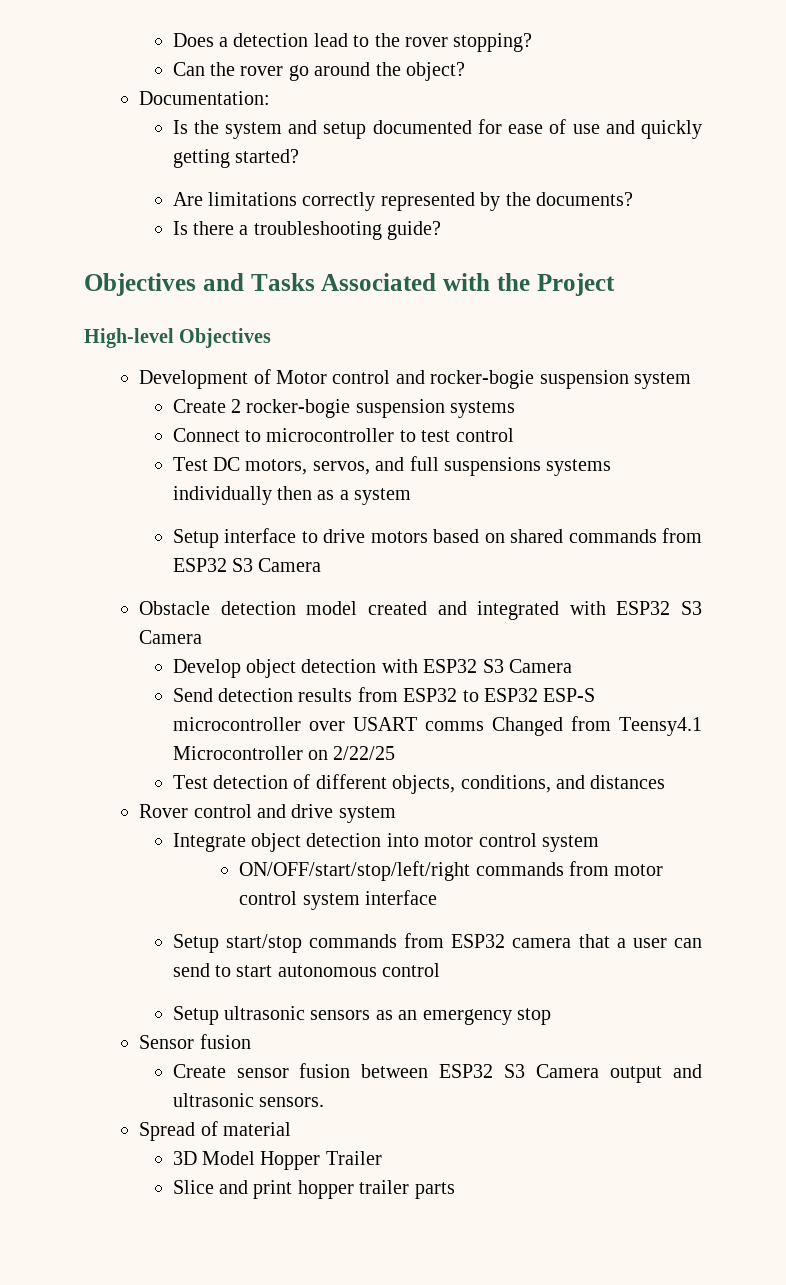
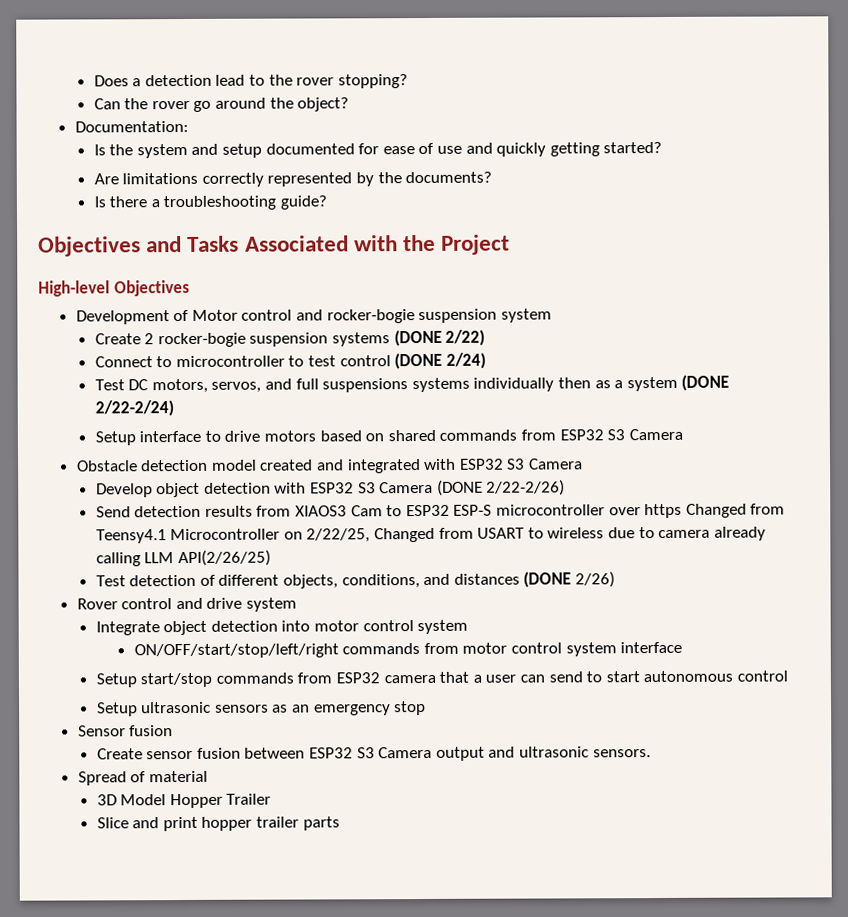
- Create 2 rocker-bogie suspension systems
+ Create 2 rocker-bogie suspension systems (DONE 2/22)
- Connect to microcontroller to test control
+ Connect to microcontroller to test control (DONE 2/24)
- Test DC motors, servos, and full suspensions systems individually then as a system
+ Test DC motors, servos, and full suspensions systems individually then as a system (DONE 2/22-2/24)
- Develop object detection with ESP32 S3 Camera
+ Develop object detection with ESP32 S3 Camera (DONE 2/22-2/26)
- Send detection results from ESP32 to ESP32 ESP-S microcontroller over USART comms Changed from Teensy4.1 Microcontroller on 2/22/25
+ Send detection results from XIAOS3 Cam to ESP32 ESP-S microcontroller over https Changed from Teensy4.1 Microcontroller on 2/22/25, Changed from USART to wireless due to camera already calling LLM API(2/26/25)
- Test detection of different objects, conditions, and distances
+ Test detection of different objects, conditions, and distances (DONE 2/26)

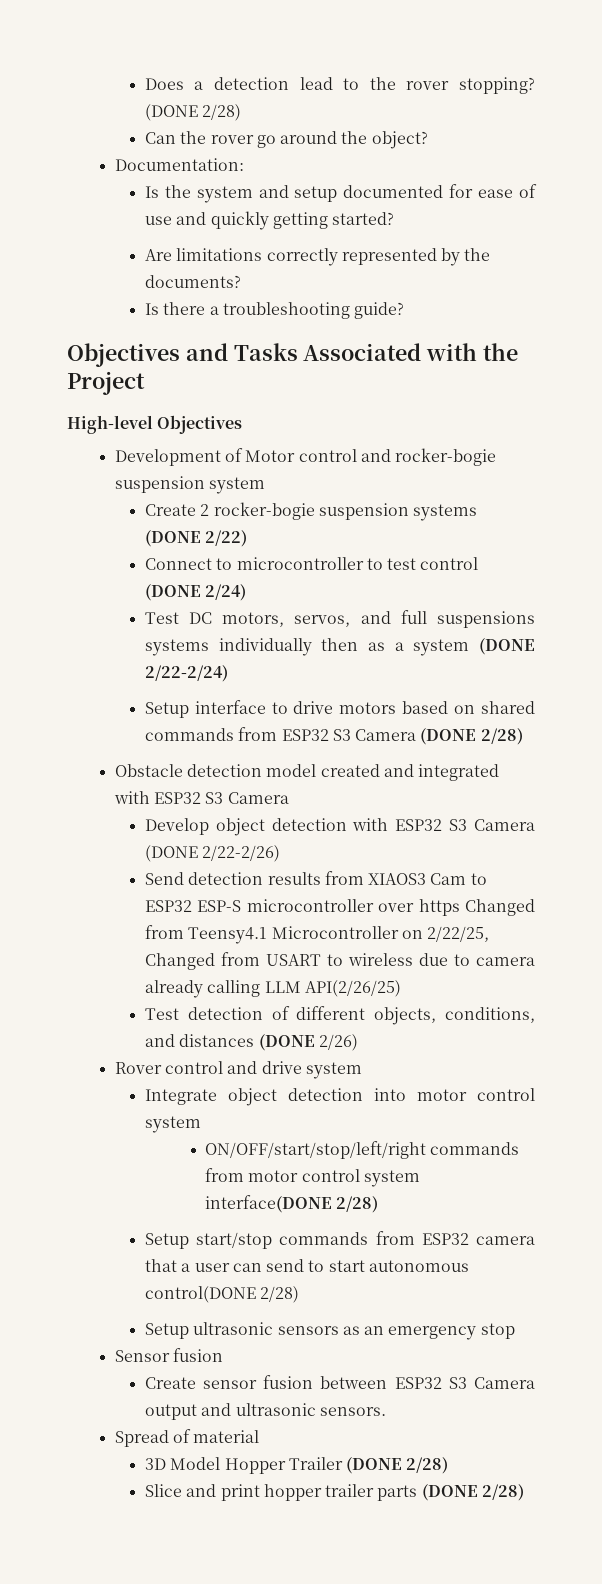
- Does a detection lead to the rover stopping?
+ Does a detection lead to the rover stopping? (DONE 2/28)
- Setup interface to drive motors based on shared commands from ESP32 S3 Camera
+ Setup interface to drive motors based on shared commands from ESP32 S3 Camera (DONE 2/28)
- ON/OFF/start/stop/left/right commands from motor control system interface
+ ON/OFF/start/stop/left/right commands from motor control system interface(DONE 2/28)
- Setup start/stop commands from ESP32 camera that a user can send to start autonomous control
+ Setup start/stop commands from ESP32 camera that a user can send to start autonomous control(DONE 2/28)
- 3D Model Hopper Trailer
+ 3D Model Hopper Trailer (DONE 2/28)
- Slice and print hopper trailer parts
+ Slice and print hopper trailer parts (DONE 2/28)

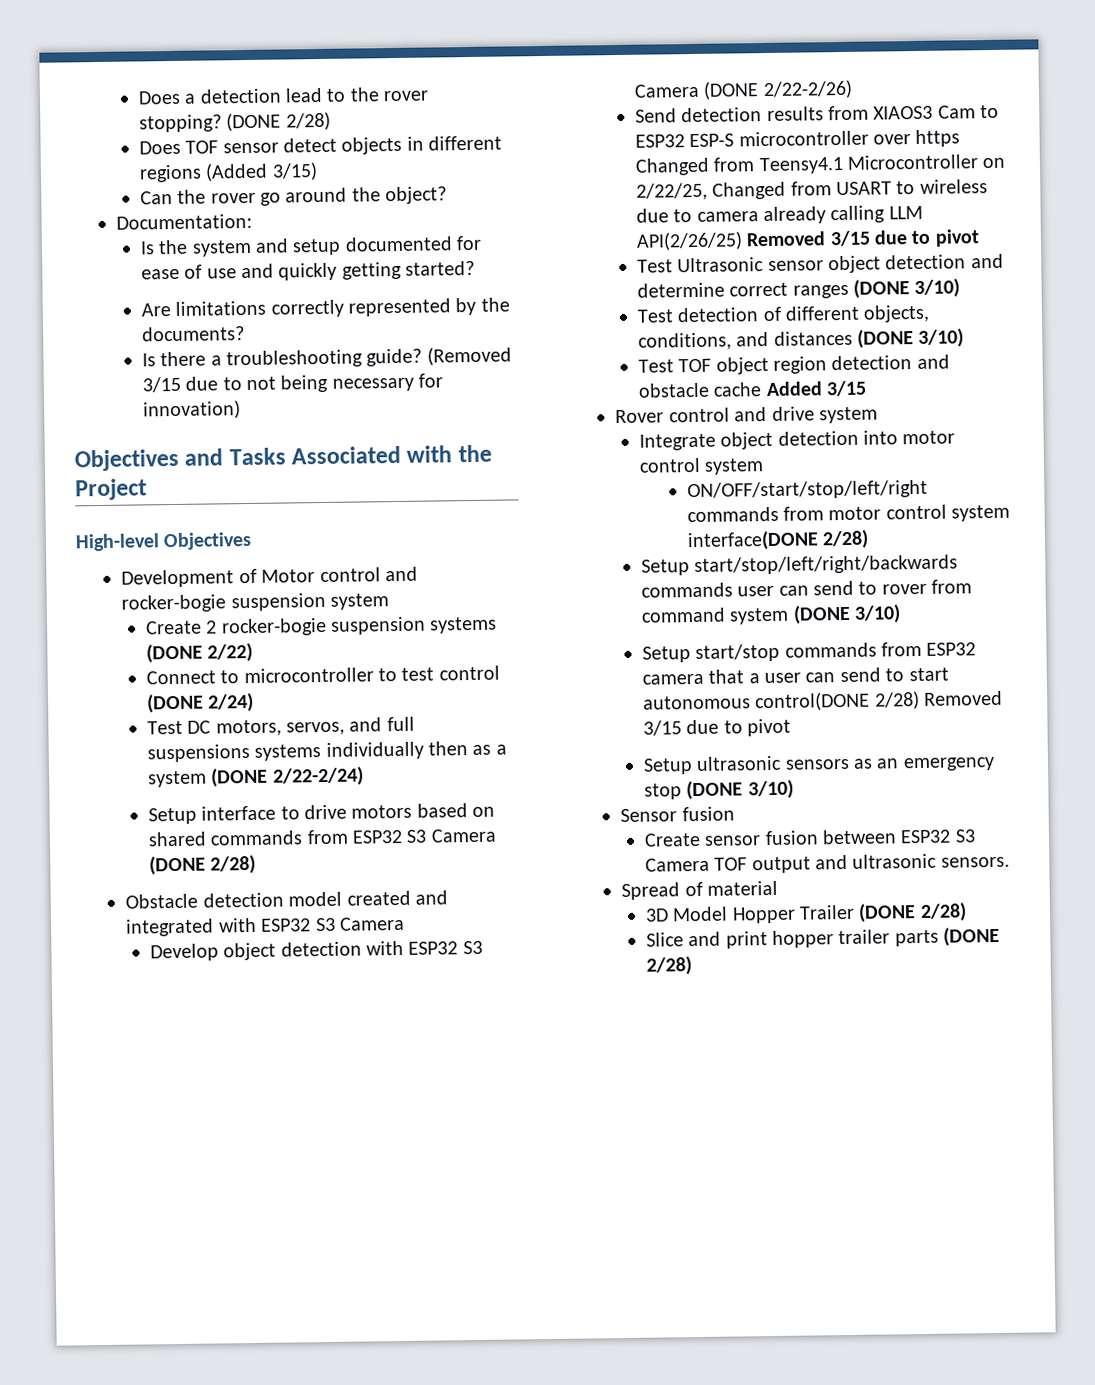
+ Does TOF sensor detect objects in different regions (Added 3/15)
+ (Removed 3/15 due to not being necessary for innovation)
- Send detection results from XIAOS3 Cam to ESP32 ESP-S microcontroller over https Changed from Teensy4.1 Microcontroller on 2/22/25, Changed from USART to wireless due to camera already calling LLM API(2/26/25)
+ Send detection results from XIAOS3 Cam to ESP32 ESP-S microcontroller over https Changed from Teensy4.1 Microcontroller on 2/22/25, Changed from USART to wireless due to camera already calling LLM API(2/26/25) Removed 3/15 due to pivot
+ Test Ultrasonic sensor object detection and determine correct ranges (DONE 3/10)
- Test detection of different objects, conditions, and distances (DONE 2/26)
+ Test detection of different objects, conditions, and distances (DONE 3/10)
+ Test TOF object region detection and obstacle cache Added 3/15
+ Setup start/stop/left/right/backwards commands user can send to rover from command system (DONE 3/10)
- Setup start/stop commands from ESP32 camera that a user can send to start autonomous control(DONE 2/28)
+ Setup start/stop commands from ESP32 camera that a user can send to start autonomous control(DONE 2/28) Removed 3/15 due to pivot
- Setup ultrasonic sensors as an emergency stop
+ Setup ultrasonic sensors as an emergency stop (DONE 3/10)
- Create sensor fusion between ESP32 S3 Camera output and ultrasonic sensors.
+ Create sensor fusion between ESP32 S3 Camera TOF output and ultrasonic sensors.

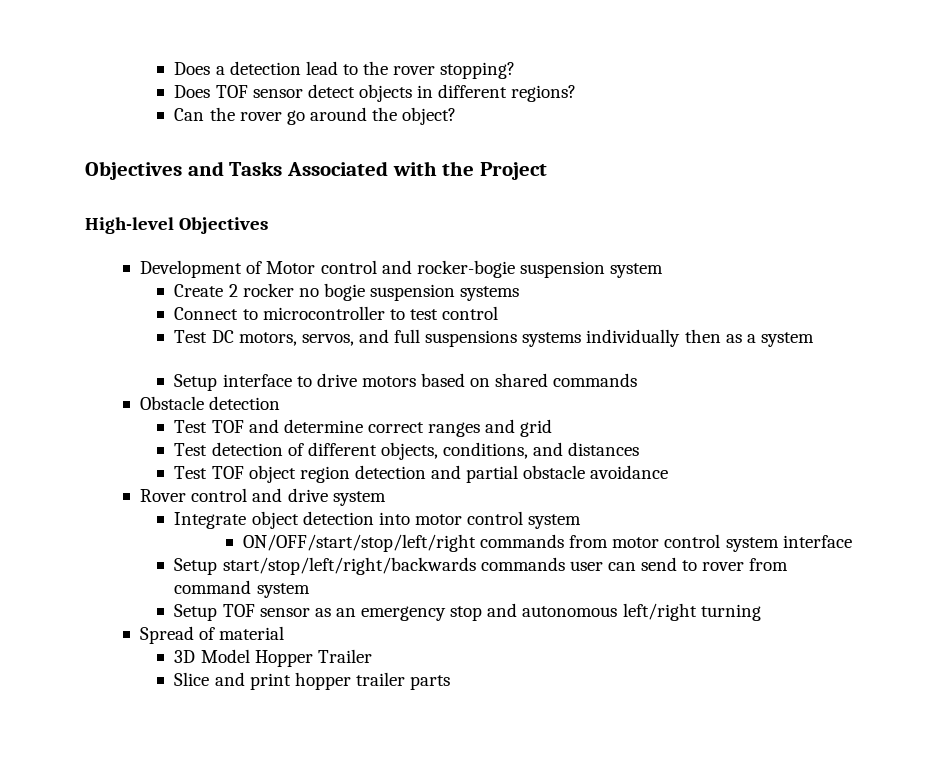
- Does a detection lead to the rover stopping? (DONE 2/28)
+ Does a detection lead to the rover stopping?
- Does TOF sensor detect objects in different regions (Added 3/15)
+ Does TOF sensor detect objects in different regions?
- Documentation:
- Is the system and setup documented for ease of use and quickly getting started?
- Are limitations correctly represented by the documents?
- Is there a troubleshooting guide? (Removed 3/15 due to not being necessary for innovation)
- Create 2 rocker-bogie suspension systems (DONE 2/22)
+ Create 2 rocker no bogie suspension systems
- Connect to microcontroller to test control (DONE 2/24)
+ Connect to microcontroller to test control
- Test DC motors, servos, and full suspensions systems individually then as a system (DONE 2/22-2/24)
+ Test DC motors, servos, and full suspensions systems individually then as a system
- Setup interface to drive motors based on shared commands from ESP32 S3 Camera (DONE 2/28)
- Obstacle detection model created and integrated with ESP32 S3 Camera
- Develop object detection with ESP32 S3 Camera (DONE 2/22-2/26)
- Send detection results from XIAOS3 Cam to ESP32 ESP-S microcontroller over https Changed from Teensy4.1 Microcontroller on 2/22/25, Changed from USART to wireless due to camera already calling LLM API(2/26/25) Removed 3/15 due to pivot
- Test Ultrasonic sensor object detection and determine correct ranges (DONE 3/10)
+ Setup interface to drive motors based on shared commands
+ Obstacle detection
+ Test TOF and determine correct ranges and grid
- Test detection of different objects, conditions, and distances (DONE 3/10)
+ Test detection of different objects, conditions, and distances
- Test TOF object region detection and obstacle cache Added 3/15
+ Test TOF object region detection and partial obstacle avoidance
- ON/OFF/start/stop/left/right commands from motor control system interface(DONE 2/28)
+ ON/OFF/start/stop/left/right commands from motor control system interface
- Setup start/stop/left/right/backwards commands user can send to rover from command system (DONE 3/10)
- Setup start/stop commands from ESP32 camera that a user can send to start autonomous control(DONE 2/28) Removed 3/15 due to pivot
- Setup ultrasonic sensors as an emergency stop (DONE 3/10)
- Sensor fusion
- Create sensor fusion between ESP32 S3 Camera TOF output and ultrasonic sensors.
+ Setup start/stop/left/right/backwards commands user can send to rover from command system
+ Setup TOF sensor as an emergency stop and autonomous left/right turning
- 3D Model Hopper Trailer (DONE 2/28)
+ 3D Model Hopper Trailer
- Slice and print hopper trailer parts (DONE 2/28)
+ Slice and print hopper trailer parts

